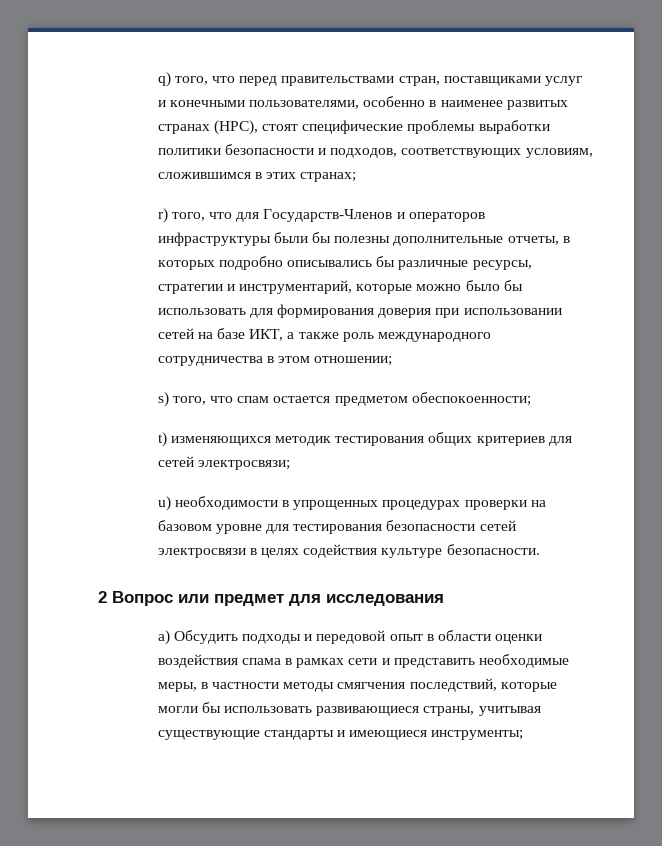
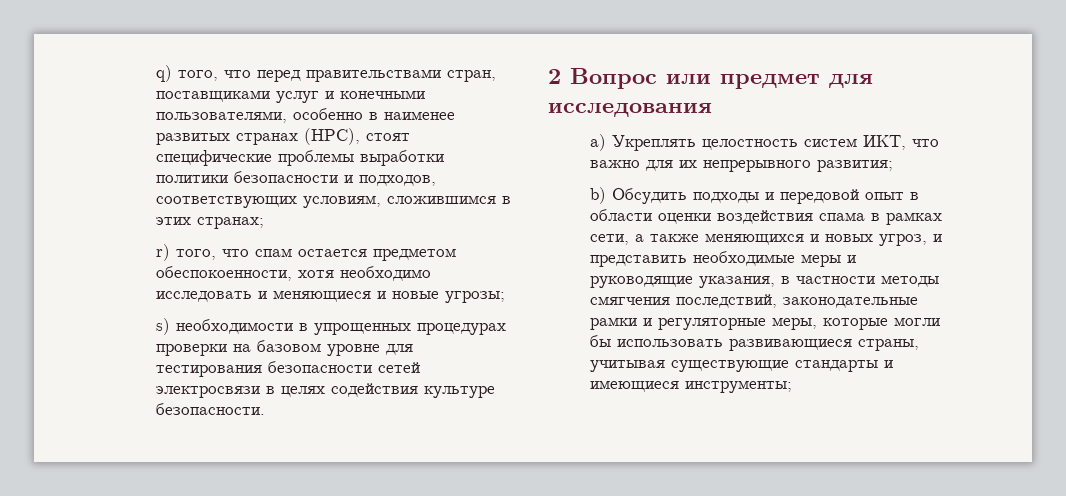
- r) того, что для Государств-Членов и операторов инфраструктуры были бы полезны дополнительные отчеты, в которых подробно описывались бы различные ресурсы, стратегии и инструментарий, которые можно было бы использовать для формирования доверия при использовании сетей на базе ИКТ, а также роль международного сотрудничества в этом отношении;
- s) того, что спам остается предметом обеспокоенности;
- t) изменяющихся методик тестирования общих критериев для сетей электросвязи;
- u) необходимости в упрощенных процедурах проверки на базовом уровне для тестирования безопасности сетей электросвязи в целях содействия культуре безопасности.
+ r) того, что спам остается предметом обеспокоенности, хотя необходимо исследовать и меняющиеся и новые угрозы;
+ s) необходимости в упрощенных процедурах проверки на базовом уровне для тестирования безопасности сетей электросвязи в целях содействия культуре безопасности.
- a) Обсудить подходы и передовой опыт в области оценки воздействия спама в рамках сети и представить необходимые меры, в частности методы смягчения последствий, которые могли бы использовать развивающиеся страны, учитывая существующие стандарты и имеющиеся инструменты;
+ a) Укреплять целостность систем ИКТ, что важно для их непрерывного развития;
+ b) Обсудить подходы и передовой опыт в области оценки воздействия спама в рамках сети, а также меняющихся и новых угроз, и представить необходимые меры и руководящие указания, в частности методы смягчения последствий, законодательные рамки и регуляторные меры, которые могли бы использовать развивающиеся страны, учитывая существующие стандарты и имеющиеся инструменты;

